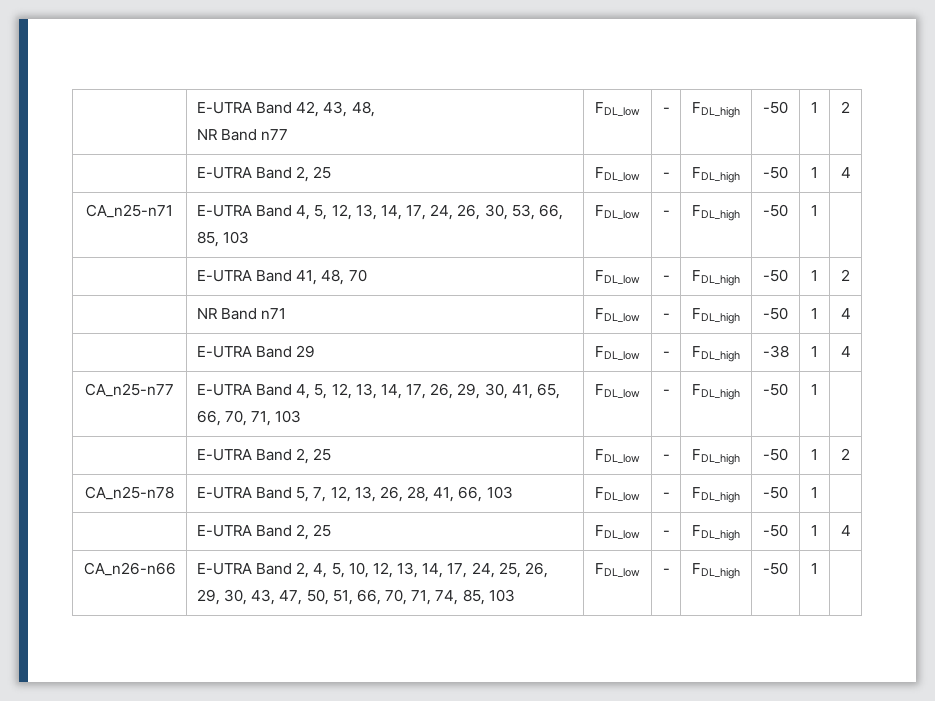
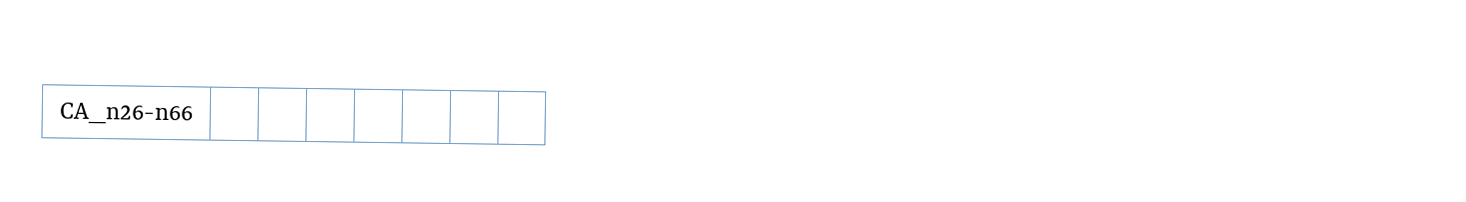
- | E-UTRA Band 42, 43, 48,
- NR Band n77 | FDL_low | - | FDL_high | -50 | 1 | 2
- | E-UTRA Band 2, 25 | FDL_low | - | FDL_high | -50 | 1 | 4
- CA_n25-n71 | E-UTRA Band 4, 5, 12, 13, 14, 17, 24, 26, 30, 53, 66, 85, 103 | FDL_low | - | FDL_high | -50 | 1 |
- | E-UTRA Band 41, 48, 70 | FDL_low | - | FDL_high | -50 | 1 | 2
- | NR Band n71 | FDL_low | - | FDL_high | -50 | 1 | 4
- | E-UTRA Band 29 | FDL_low | - | FDL_high | -38 | 1 | 4
- CA_n25-n77 | E-UTRA Band 4, 5, 12, 13, 14, 17, 26, 29, 30, 41, 65, 66, 70, 71, 103 | FDL_low | - | FDL_high | -50 | 1 |
- | E-UTRA Band 2, 25 | FDL_low | - | FDL_high | -50 | 1 | 2
- CA_n25-n78 | E-UTRA Band 5, 7, 12, 13, 26, 28, 41, 66, 103 | FDL_low | - | FDL_high | -50 | 1 |
- | E-UTRA Band 2, 25 | FDL_low | - | FDL_high | -50 | 1 | 4
- CA_n26-n66 | E-UTRA Band 2, 4, 5, 10, 12, 13, 14, 17, 24, 25, 26, 29, 30, 43, 47, 50, 51, 66, 70, 71, 74, 85, 103 | FDL_low | - | FDL_high | -50 | 1 |
+ CA_n26-n66 | | | | | | |

